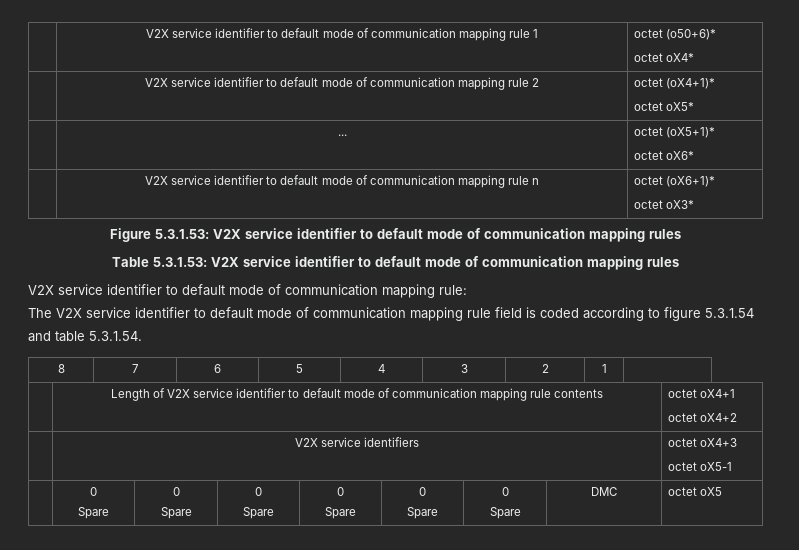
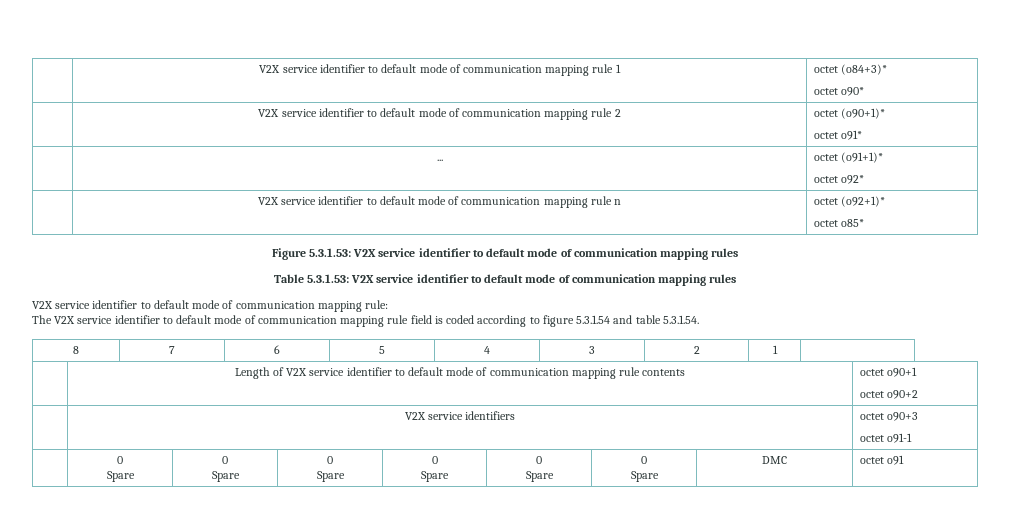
- | V2X service identifier to default mode of communication mapping rule 1 | octet (o50+6)*
- octet oX4*
+ | V2X service identifier to default mode of communication mapping rule 1 | octet (o84+3)*
+ octet o90*
- | V2X service identifier to default mode of communication mapping rule 2 | octet (oX4+1)*
- octet oX5*
+ | V2X service identifier to default mode of communication mapping rule 2 | octet (o90+1)*
+ octet o91*
- | ... | octet (oX5+1)*
- octet oX6*
+ | ... | octet (o91+1)*
+ octet o92*
- | V2X service identifier to default mode of communication mapping rule n | octet (oX6+1)*
- octet oX3*
+ | V2X service identifier to default mode of communication mapping rule n | octet (o92+1)*
+ octet o85*
- | Length of V2X service identifier to default mode of communication mapping rule contents | octet oX4+1
- octet oX4+2
+ | Length of V2X service identifier to default mode of communication mapping rule contents | octet o90+1
+ octet o90+2
- | V2X service identifiers | octet oX4+3
- octet oX5-1
+ | V2X service identifiers | octet o90+3
+ octet o91-1
  | 0
  Spare | 0
  Spare | 0
  Spare | 0
  Spare | 0
  Spare | 0
- Spare | DMC | octet oX5
+ Spare | DMC | octet o91

